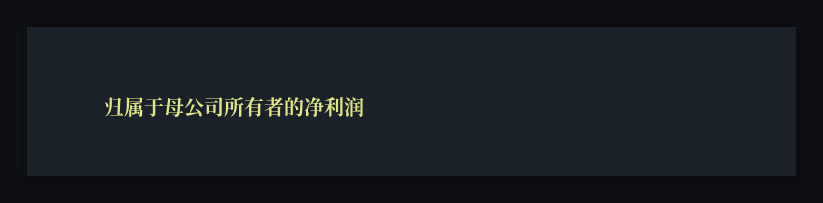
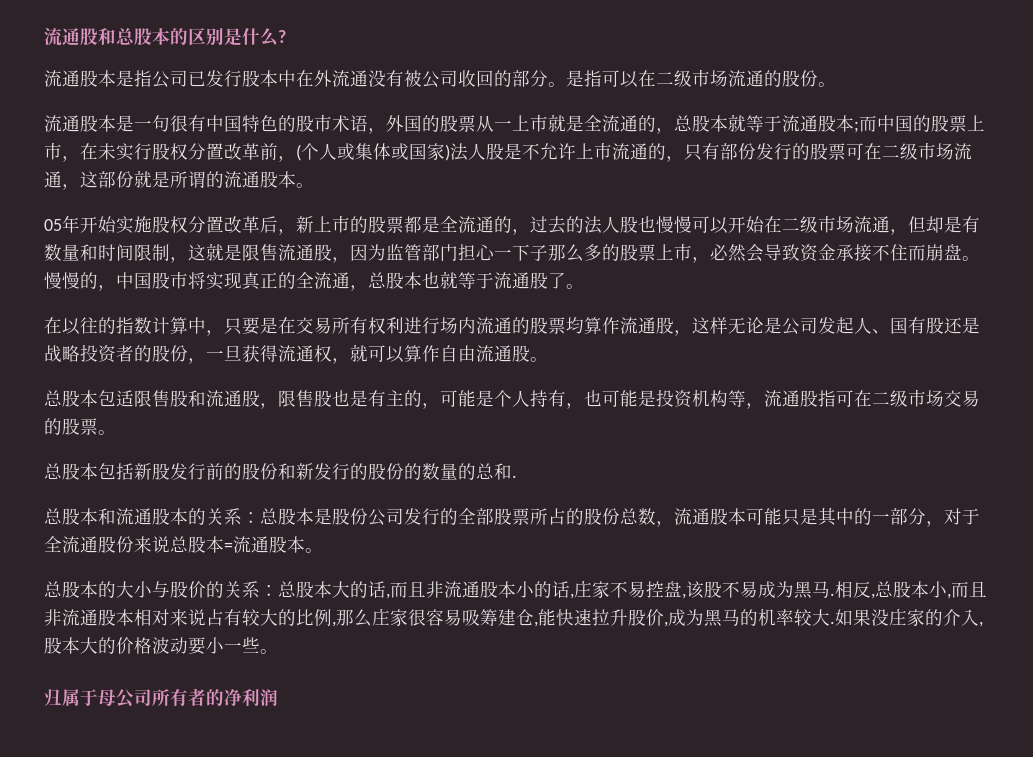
+ 流通股和总股本的区别是什么?
+ 流通股本是指公司已发行股本中在外流通没有被公司收回的部分。是指可以在二级市场流通的股份。
+ 流通股本是一句很有中国特色的股市术语，外国的股票从一上市就是全流通的，总股本就等于流通股本;而中国的股票上市，在未实行股权分置改革前，(个人或集体或国家)法人股是不允许上市流通的，只有部份发行的股票可在二级市场流通，这部份就是所谓的流通股本。
+ 05年开始实施股权分置改革后，新上市的股票都是全流通的，过去的法人股也慢慢可以开始在二级市场流通，但却是有数量和时间限制，这就是限售流通股，因为监管部门担心一下子那么多的股票上市，必然会导致资金承接不住而崩盘。慢慢的，中国股市将实现真正的全流通，总股本也就等于流通股了。
+ 在以往的指数计算中，只要是在交易所有权利进行场内流通的股票均算作流通股，这样无论是公司发起人、国有股还是战略投资者的股份，一旦获得流通权，就可以算作自由流通股。
+ 总股本包适限售股和流通股，限售股也是有主的，可能是个人持有，也可能是投资机构等，流通股指可在二级市场交易的股票。
+ 总股本包括新股发行前的股份和新发行的股份的数量的总和.
+ 总股本和流通股本的关系：总股本是股份公司发行的全部股票所占的股份总数，流通股本可能只是其中的一部分，对于全流通股份来说总股本=流通股本。
+ 总股本的大小与股价的关系：总股本大的话,而且非流通股本小的话,庄家不易控盘,该股不易成为黑马.相反,总股本小,而且非流通股本相对来说占有较大的比例,那么庄家很容易吸筹建仓,能快速拉升股价,成为黑马的机率较大.如果没庄家的介入,股本大的价格波动要小一些。

